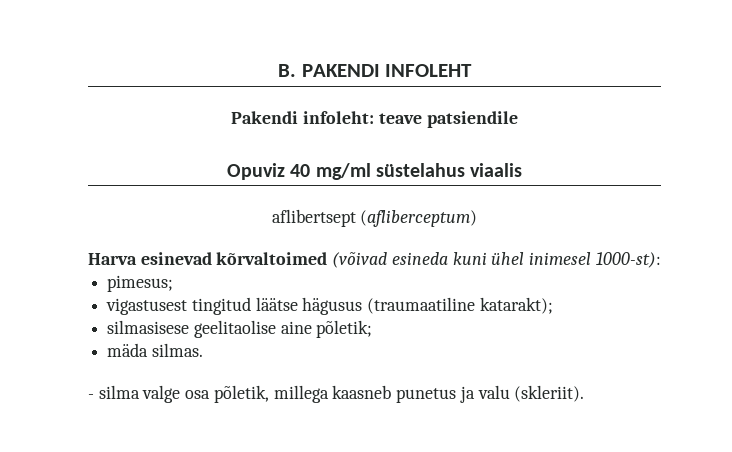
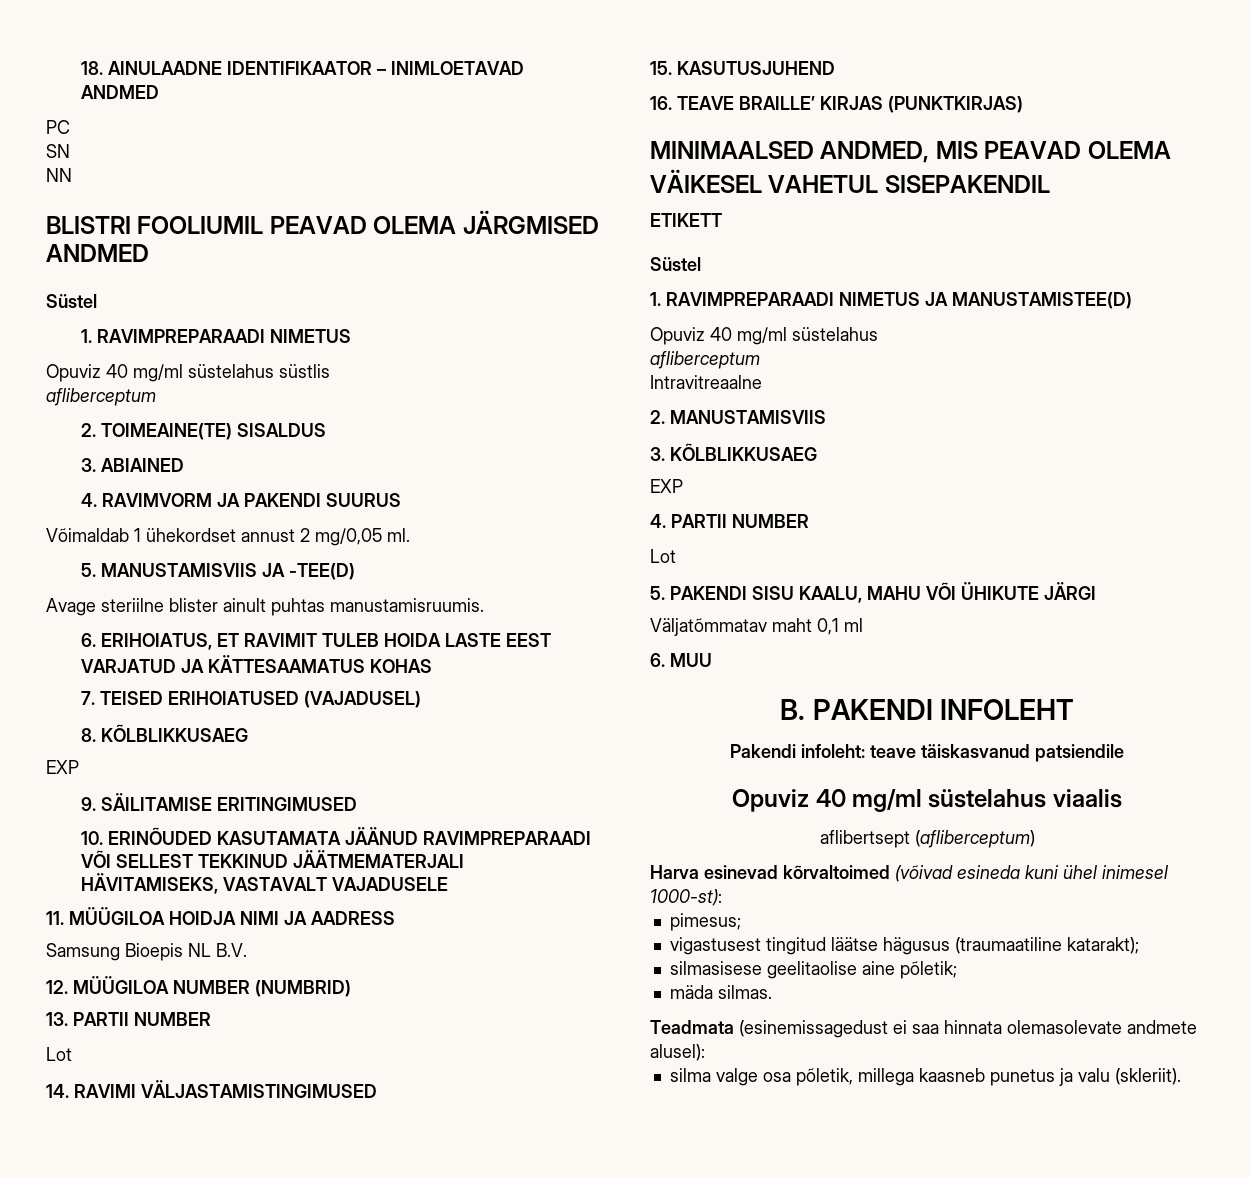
+ 18. AINULAADNE IDENTIFIKAATOR – INIMLOETAVAD ANDMED
+ PC
+ SN
+ NN
+ BLISTRI FOOLIUMIL PEAVAD OLEMA JÄRGMISED ANDMED
+ Süstel
+ 1. RAVIMPREPARAADI NIMETUS
+ Opuviz 40 mg/ml süstelahus süstlis
+ afliberceptum
+ 2. TOIMEAINE(TE) SISALDUS
+ 3. ABIAINED
+ 4. RAVIMVORM JA PAKENDI SUURUS
+ Võimaldab 1 ühekordset annust 2 mg/0,05 ml.
+ 5. MANUSTAMISVIIS JA -TEE(D)
+ Avage steriilne blister ainult puhtas manustamisruumis.
+ 6. ERIHOIATUS, ET RAVIMIT TULEB HOIDA LASTE EEST VARJATUD JA KÄTTESAAMATUS KOHAS
+ 7. TEISED ERIHOIATUSED (VAJADUSEL)
+ 8. KÕLBLIKKUSAEG
+ EXP
+ 9. SÄILITAMISE ERITINGIMUSED
+ 10. ERINÕUDED KASUTAMATA JÄÄNUD RAVIMPREPARAADI VÕI SELLEST TEKKINUD JÄÄTMEMATERJALI HÄVITAMISEKS, VASTAVALT VAJADUSELE
+ 11. MÜÜGILOA HOIDJA NIMI JA AADRESS
+ Samsung Bioepis NL B.V.
+ 12. MÜÜGILOA NUMBER (NUMBRID)
+ 13. PARTII NUMBER
+ Lot
+ 14. RAVIMI VÄLJASTAMISTINGIMUSED
+ 15. KASUTUSJUHEND
+ 16. TEAVE BRAILLE’ KIRJAS (PUNKTKIRJAS)
+ MINIMAALSED ANDMED, MIS PEAVAD OLEMA VÄIKESEL VAHETUL SISEPAKENDIL
+ ETIKETT
+ Süstel
+ 1. RAVIMPREPARAADI NIMETUS JA MANUSTAMISTEE(D)
+ Opuviz 40 mg/ml süstelahus
+ afliberceptum
+ Intravitreaalne
+ 2. MANUSTAMISVIIS
+ 3. KÕLBLIKKUSAEG
+ EXP
+ 4. PARTII NUMBER
+ Lot
+ 5. PAKENDI SISU KAALU, MAHU VÕI ÜHIKUTE JÄRGI
+ Väljatõmmatav maht 0,1 ml
+ 6. MUU
- Pakendi infoleht: teave patsiendile
+ Pakendi infoleht: teave täiskasvanud patsiendile
- - silma valge osa põletik, millega kaasneb punetus ja valu (skleriit).
+ Teadmata (esinemissagedust ei saa hinnata olemasolevate andmete alusel):
+ silma valge osa põletik, millega kaasneb punetus ja valu (skleriit).

